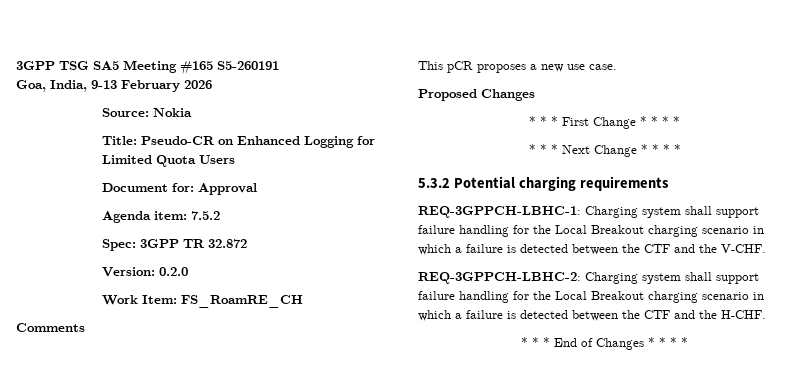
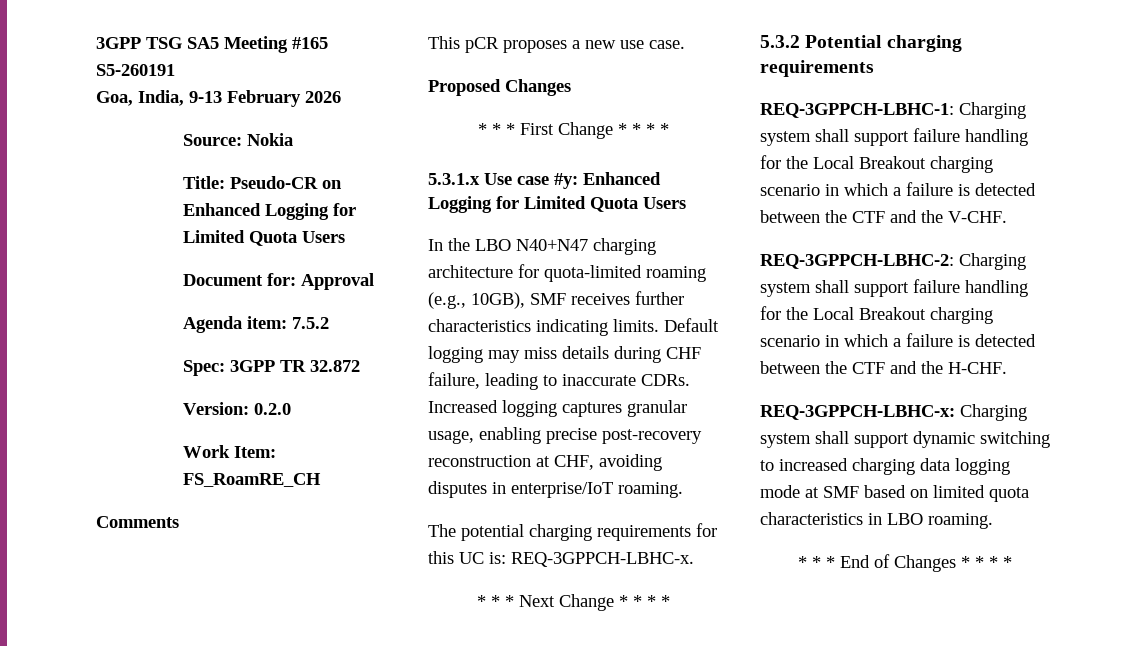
+ 5.3.1.x Use case #y: Enhanced Logging for Limited Quota Users
+ In the LBO N40+N47 charging architecture for quota-limited roaming (e.g., 10GB), SMF receives further characteristics indicating limits. Default logging may miss details during CHF failure, leading to inaccurate CDRs. Increased logging captures granular usage, enabling precise post-recovery reconstruction at CHF, avoiding disputes in enterprise/IoT roaming.
+ The potential charging requirements for this UC is: REQ-3GPPCH-LBHC-x.
+ REQ-3GPPCH-LBHC-x: Charging system shall support dynamic switching to increased charging data logging mode at SMF based on limited quota characteristics in LBO roaming.

